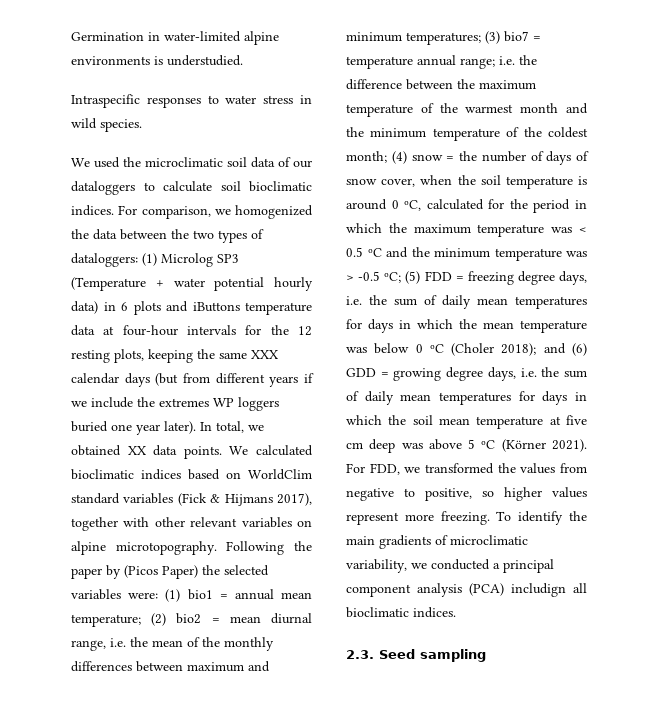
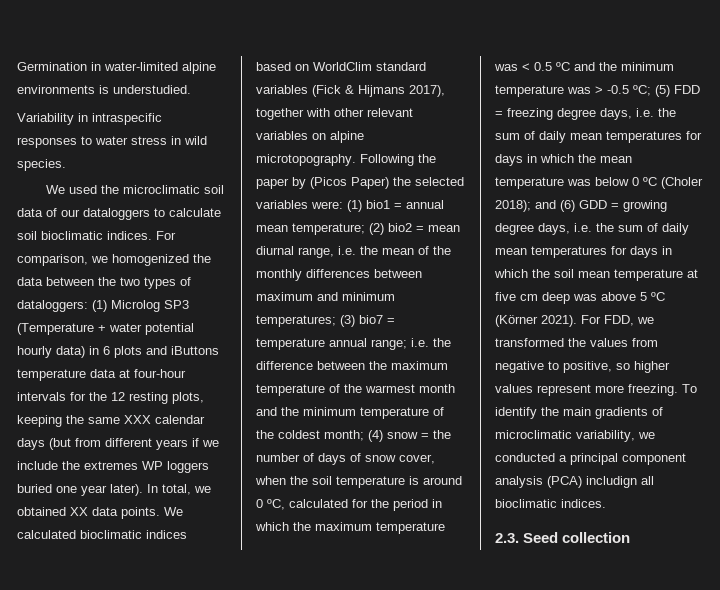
- Intraspecific responses to water stress in wild species.
+ Variability in intraspecific responses to water stress in wild species.
- 2.3. Seed sampling
+ 2.3. Seed collection

